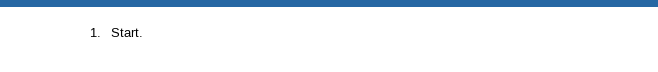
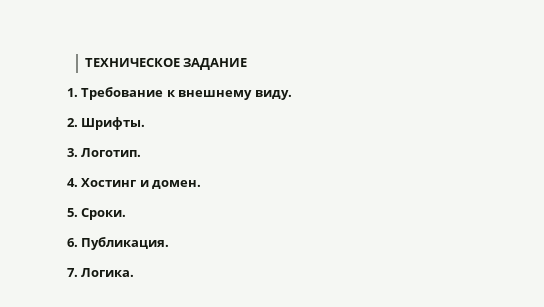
- 1. Start.
+ ТЕХНИЧЕСКОЕ ЗАДАНИЕ
+ 1. Требование к внешнему виду.
+ 2. Шрифты.
+ 3. Логотип.
+ 4. Хостинг и домен.
+ 5. Сроки.
+ 6. Публикация.
+ 7. Логика.

